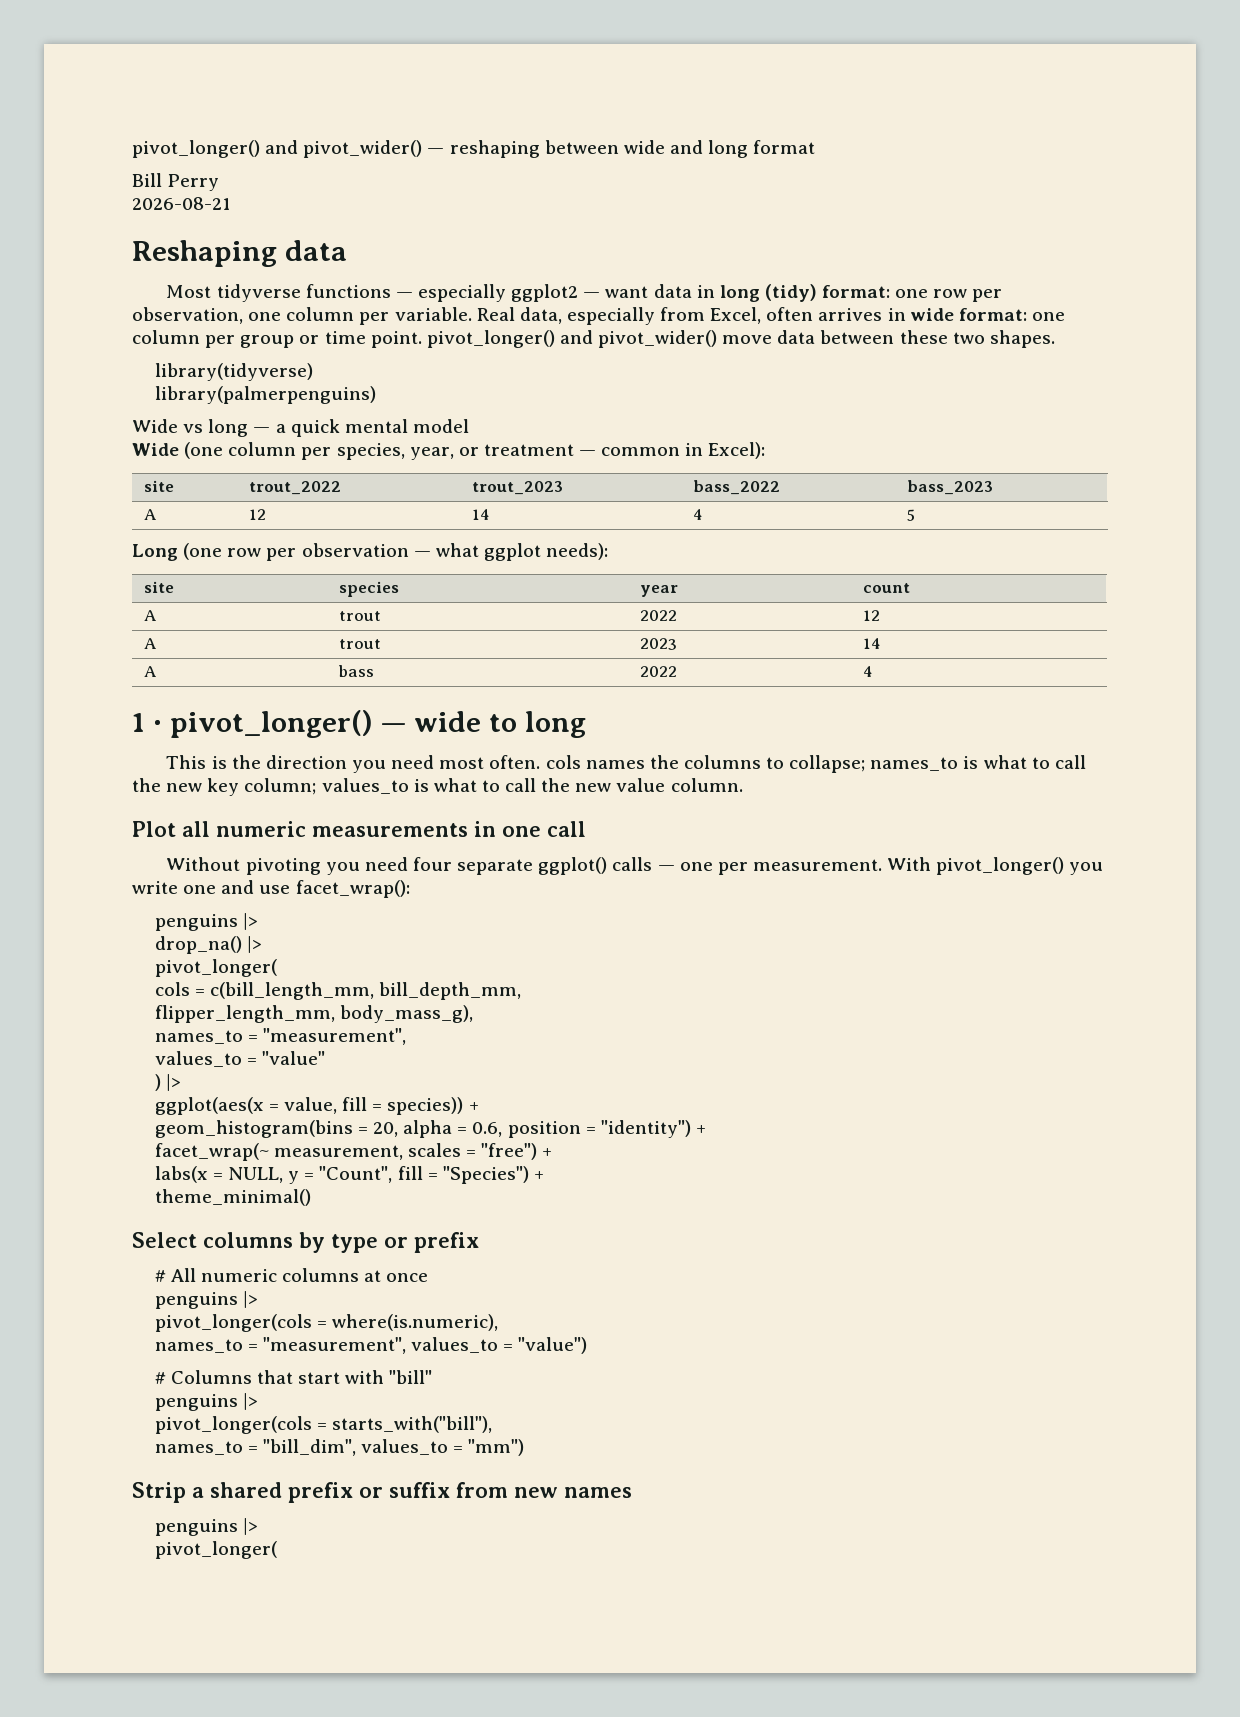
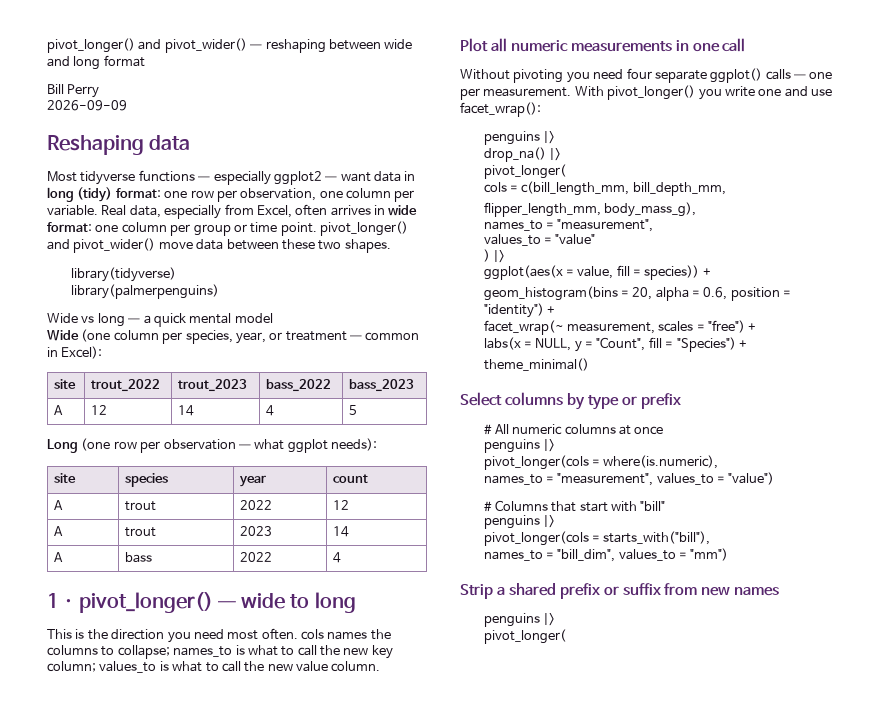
- 2026-08-21
+ 2026-09-09

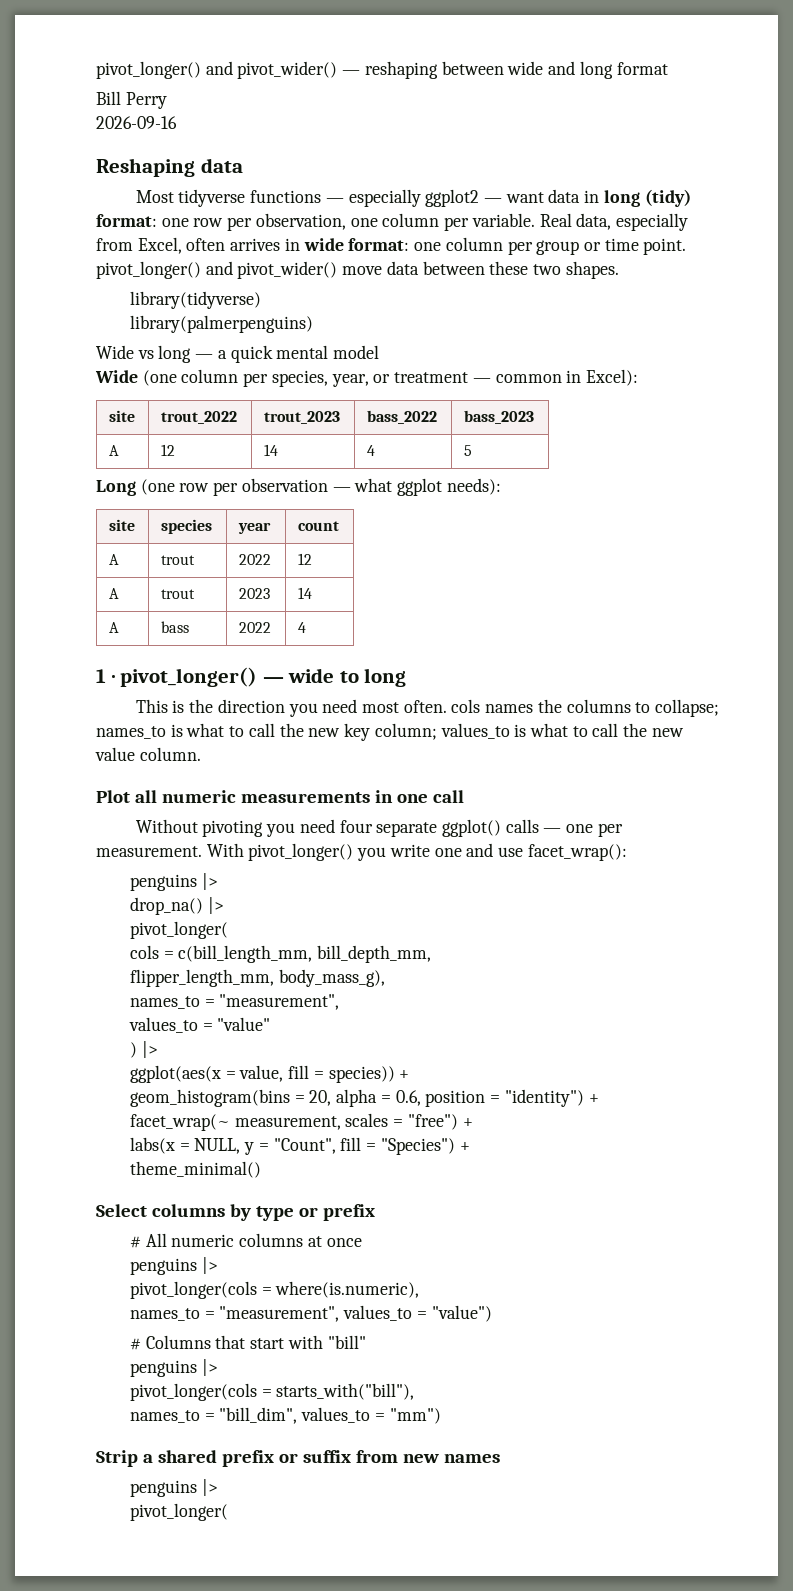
- 2026-09-09
+ 2026-09-16

